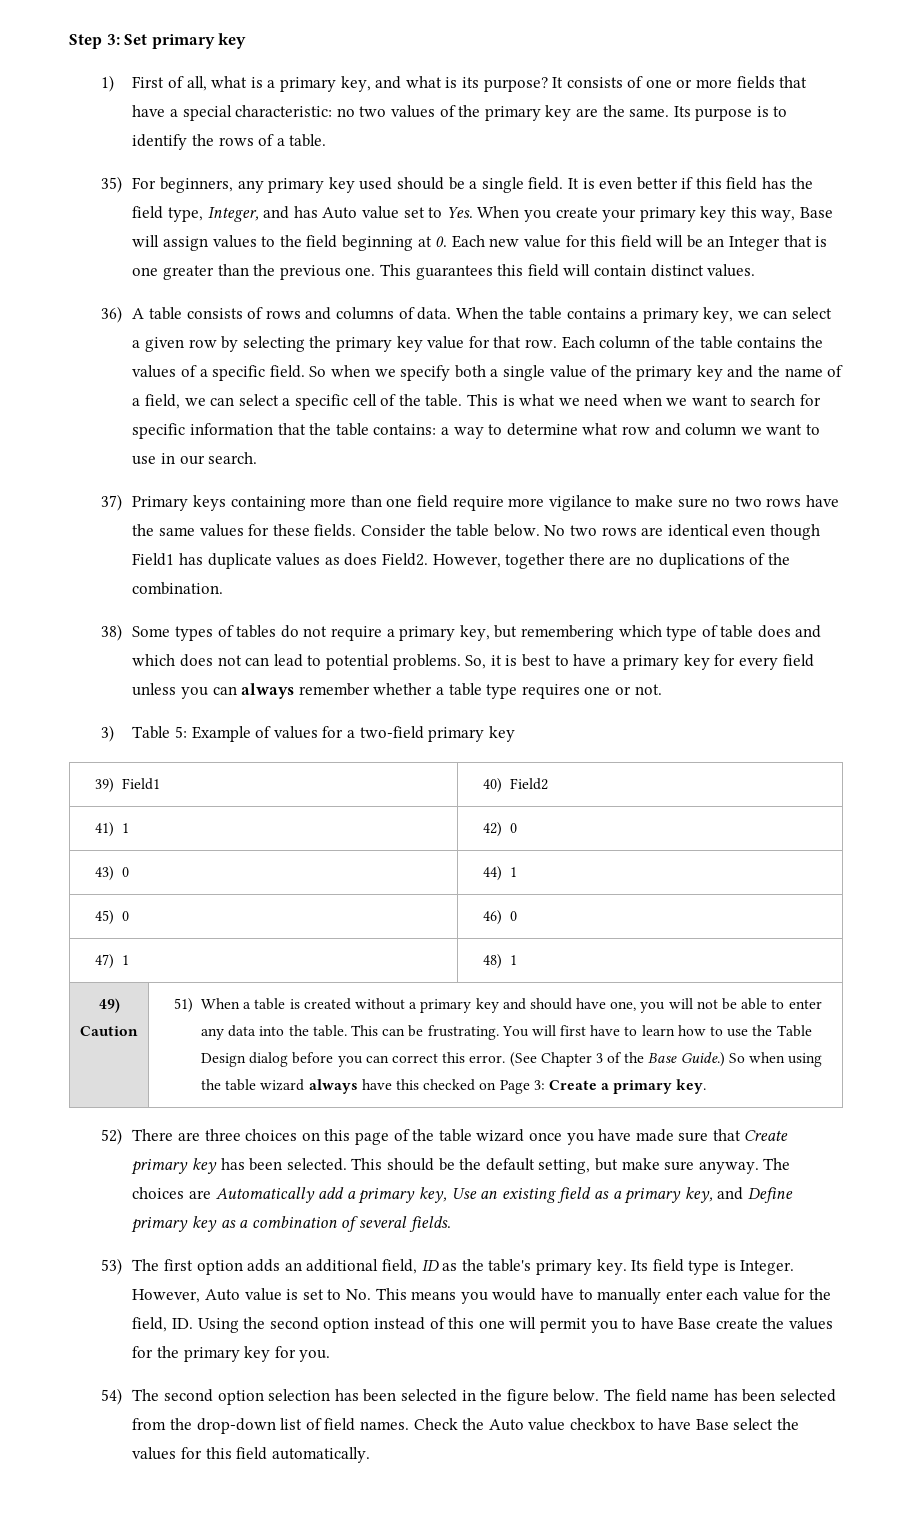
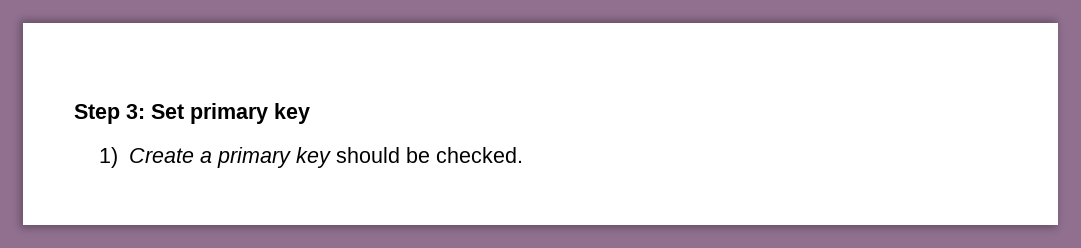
- 1) First of all, what is a primary key, and what is its purpose? It consists of one or more fields that have a special characteristic: no two values of the primary key are the same. Its purpose is to identify the rows of a table.
- 35) For beginners, any primary key used should be a single field. It is even better if this field has the field type, Integer, and has Auto value set to Yes. When you create your primary key this way, Base will assign values to the field beginning at 0. Each new value for this field will be an Integer that is one greater than the previous one. This guarantees this field will contain distinct values.
- 36) A table consists of rows and columns of data. When the table contains a primary key, we can select a given row by selecting the primary key value for that row. Each column of the table contains the values of a specific field. So when we specify both a single value of the primary key and the name of a field, we can select a specific cell of the table. This is what we need when we want to search for specific information that the table contains: a way to determine what row and column we want to use in our search.
- 37) Primary keys containing more than one field require more vigilance to make sure no two rows have the same values for these fields. Consider the table below. No two rows are identical even though Field1 has duplicate values as does Field2. However, together there are no duplications of the combination.
- 38) Some types of tables do not require a primary key, but remembering which type of table does and which does not can lead to potential problems. So, it is best to have a primary key for every field unless you can always remember whether a table type requires one or not.
- 3) Table 5: Example of values for a two-field primary key
- 39) Field1 | 40) Field2
- 41) 1 | 42) 0
- 43) 0 | 44) 1
- 45) 0 | 46) 0
- 47) 1 | 48) 1
- 49) Caution | 51) When a table is created without a primary key and should have one, you will not be able to enter any data into the table. This can be frustrating. You will first have to learn how to use the Table Design dialog before you can correct this error. (See Chapter 3 of the Base Guide.) So when using the table wizard always have this checked on Page 3: Create a primary key.
- 52) There are three choices on this page of the table wizard once you have made sure that Create primary key has been selected. This should be the default setting, but make sure anyway. The choices are Automatically add a primary key, Use an existing field as a primary key, and Define primary key as a combination of several fields.
- 53) The first option adds an additional field, ID as the table's primary key. Its field type is Integer. However, Auto value is set to No. This means you would have to manually enter each value for the field, ID. Using the second option instead of this one will permit you to have Base create the values for the primary key for you.
- 54) The second option selection has been selected in the figure below. The field name has been selected from the drop-down list of field names. Check the Auto value checkbox to have Base select the values for this field automatically.
+ 1) Create a primary key should be checked.

